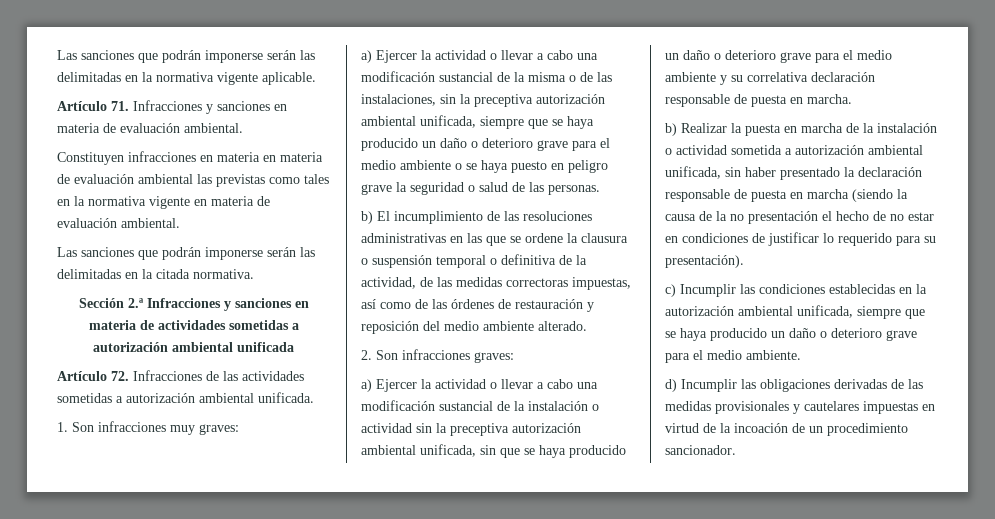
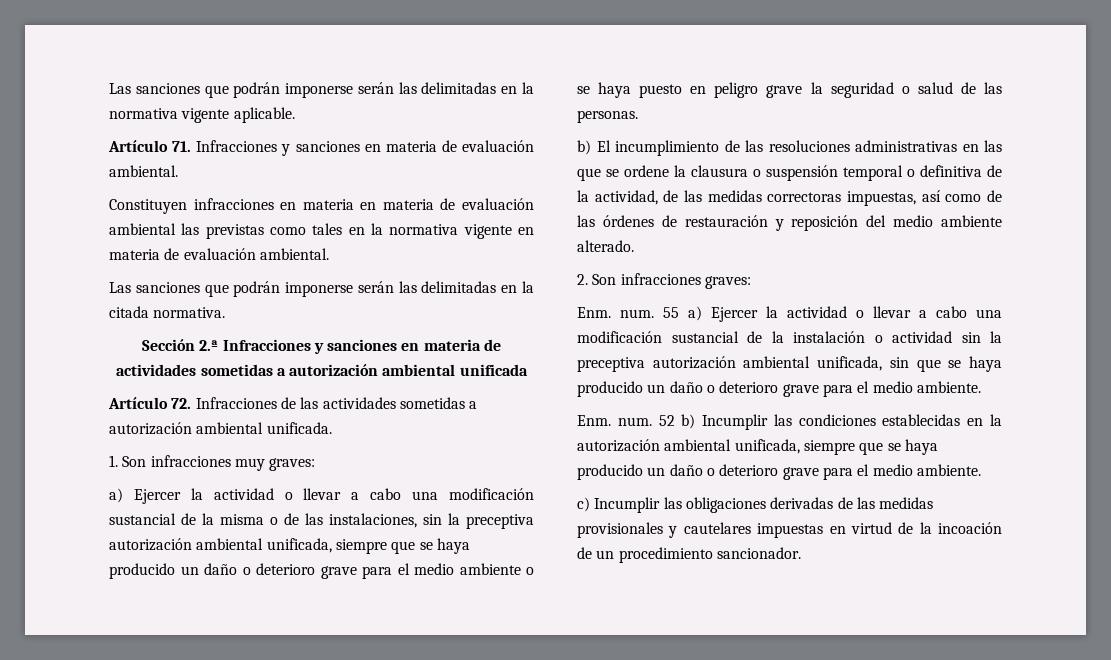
- a) Ejercer la actividad o llevar a cabo una modificación sustancial de la instalación o actividad sin la preceptiva autorización ambiental unificada, sin que se haya producido un daño o deterioro grave para el medio ambiente y su correlativa declaración responsable de puesta en marcha.
- b) Realizar la puesta en marcha de la instalación o actividad sometida a autorización ambiental unificada, sin haber presentado la declaración responsable de puesta en marcha (siendo la causa de la no presentación el hecho de no estar en condiciones de justificar lo requerido para su presentación).
- c) Incumplir las condiciones establecidas en la autorización ambiental unificada, siempre que se haya producido un daño o deterioro grave para el medio ambiente.
+ Enm. num. 55 a) Ejercer la actividad o llevar a cabo una modificación sustancial de la instalación o actividad sin la preceptiva autorización ambiental unificada, sin que se haya producido un daño o deterioro grave para el medio ambiente.
+ Enm. num. 52 b) Incumplir las condiciones establecidas en la autorización ambiental unificada, siempre que se haya producido un daño o deterioro grave para el medio ambiente.
- d) Incumplir las obligaciones derivadas de las medidas provisionales y cautelares impuestas en virtud de la incoación de un procedimiento sancionador.
+ c) Incumplir las obligaciones derivadas de las medidas provisionales y cautelares impuestas en virtud de la incoación de un procedimiento sancionador.

